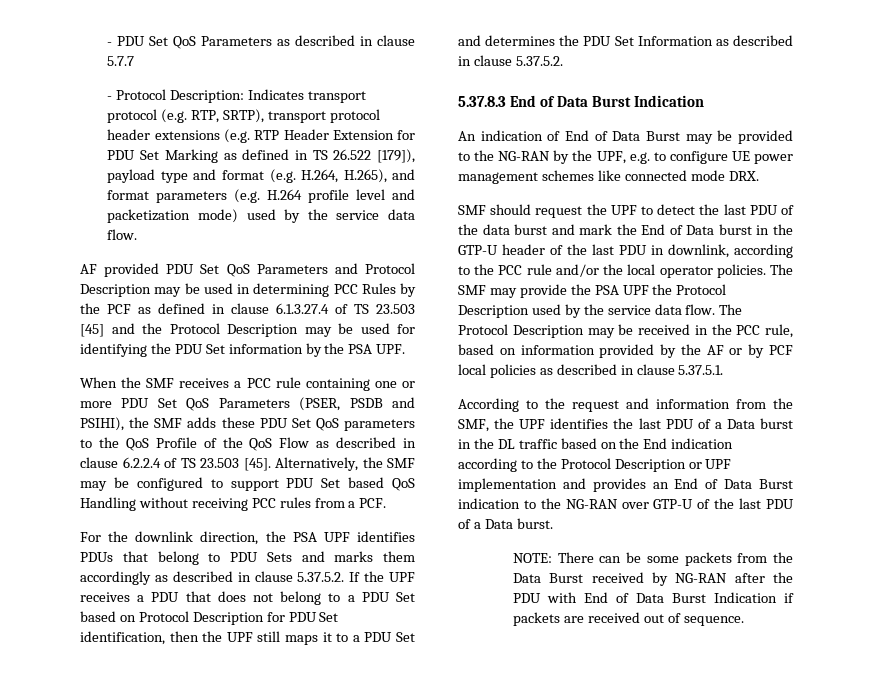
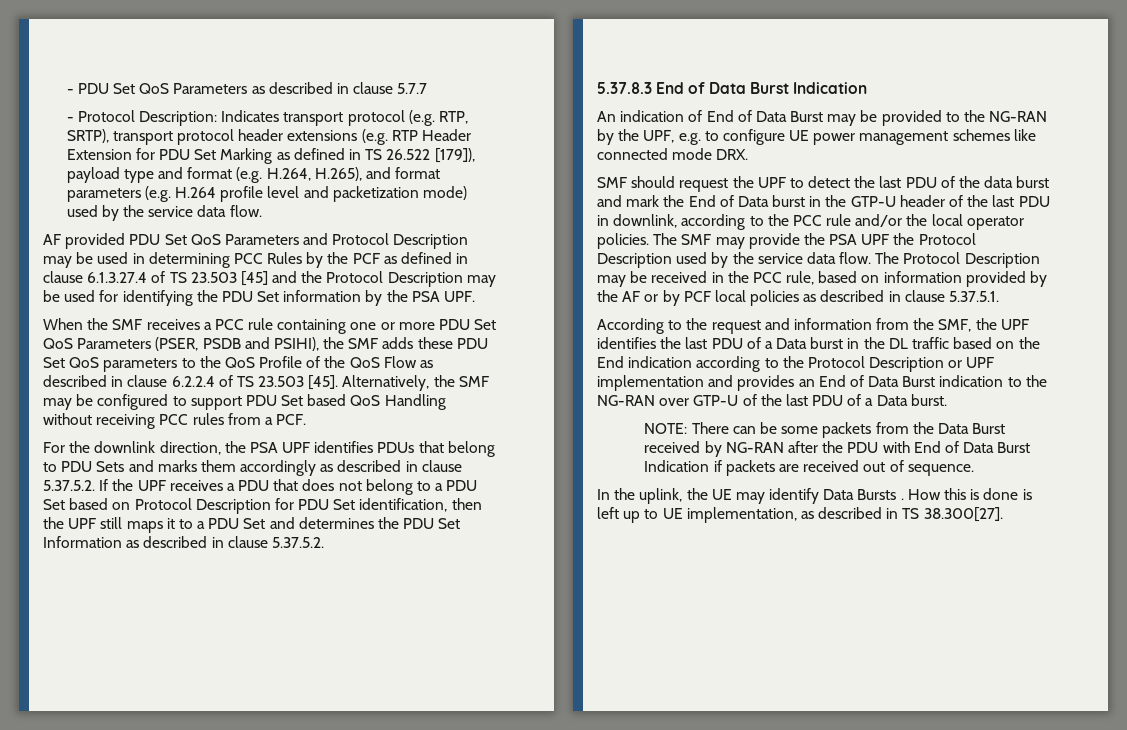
+ In the uplink, the UE may identify Data Bursts . How this is done is left up to UE implementation, as described in TS 38.300[27].

